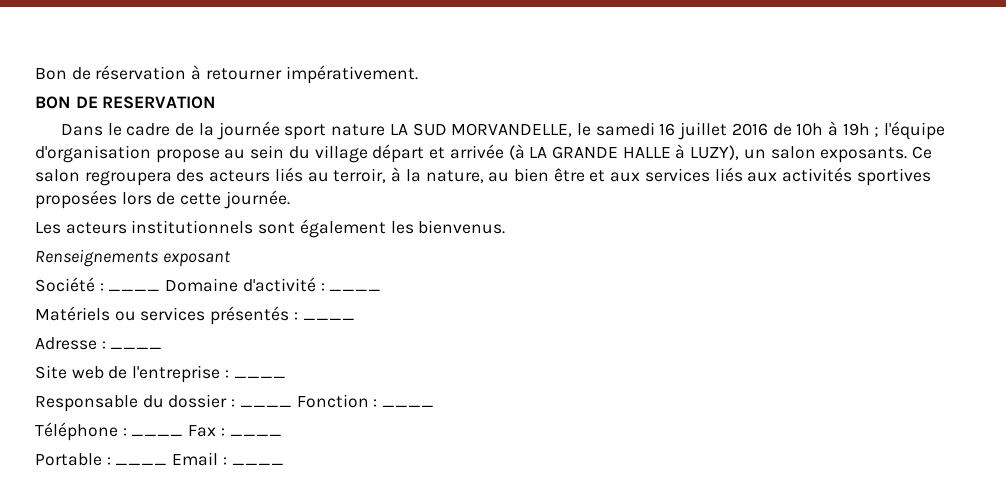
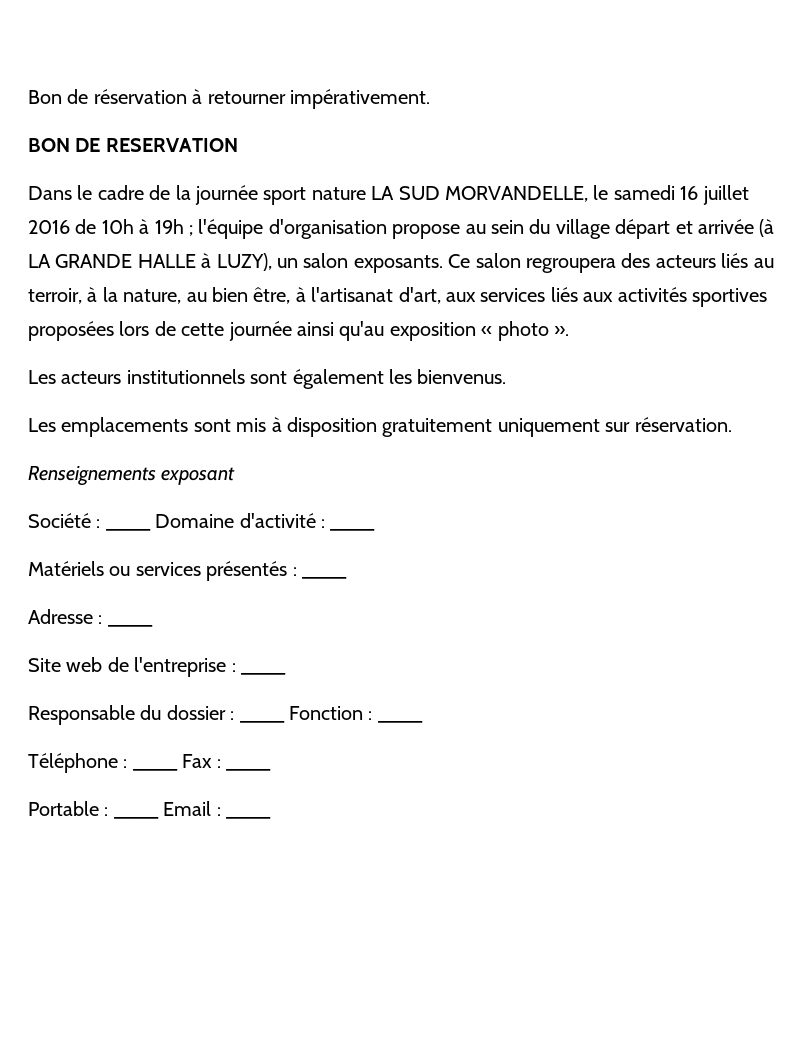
- Ce salon regroupera des acteurs liés au terroir, à la nature, au bien être et aux services liés aux activités sportives proposées lors de cette journée.
+ Ce salon regroupera des acteurs liés au terroir, à la nature, au bien être, à l'artisanat d'art, aux services liés aux activités sportives proposées lors de cette journée ainsi qu'au exposition « photo ».
+ Les emplacements sont mis à disposition gratuitement uniquement sur réservation.

